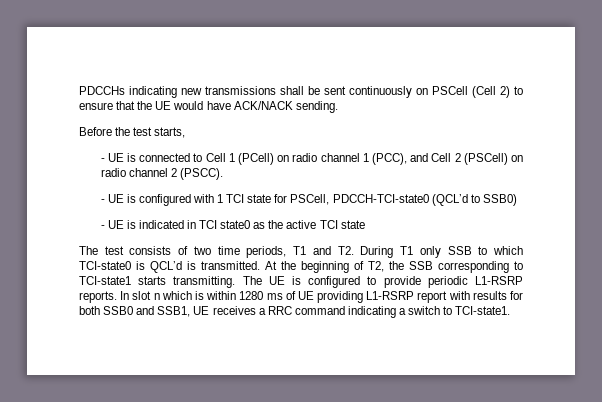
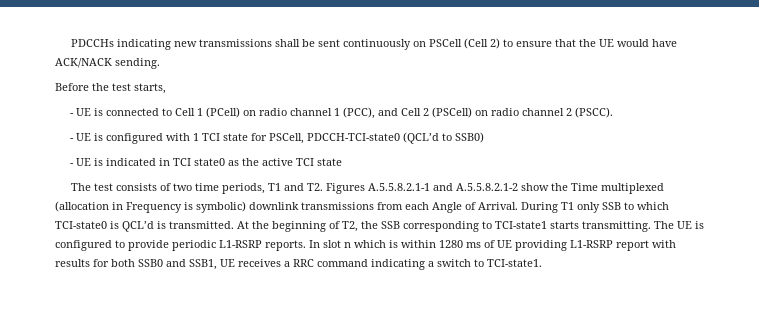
- The test consists of two time periods, T1 and T2. During T1 only SSB to which TCI-state0 is QCL’d is transmitted.
+ The test consists of two time periods, T1 and T2. Figures A.5.5.8.2.1-1 and A.5.5.8.2.1-2 show the Time multiplexed (allocation in Frequency is symbolic) downlink transmissions from each Angle of Arrival. During T1 only SSB to which TCI-state0 is QCL’d is transmitted.

